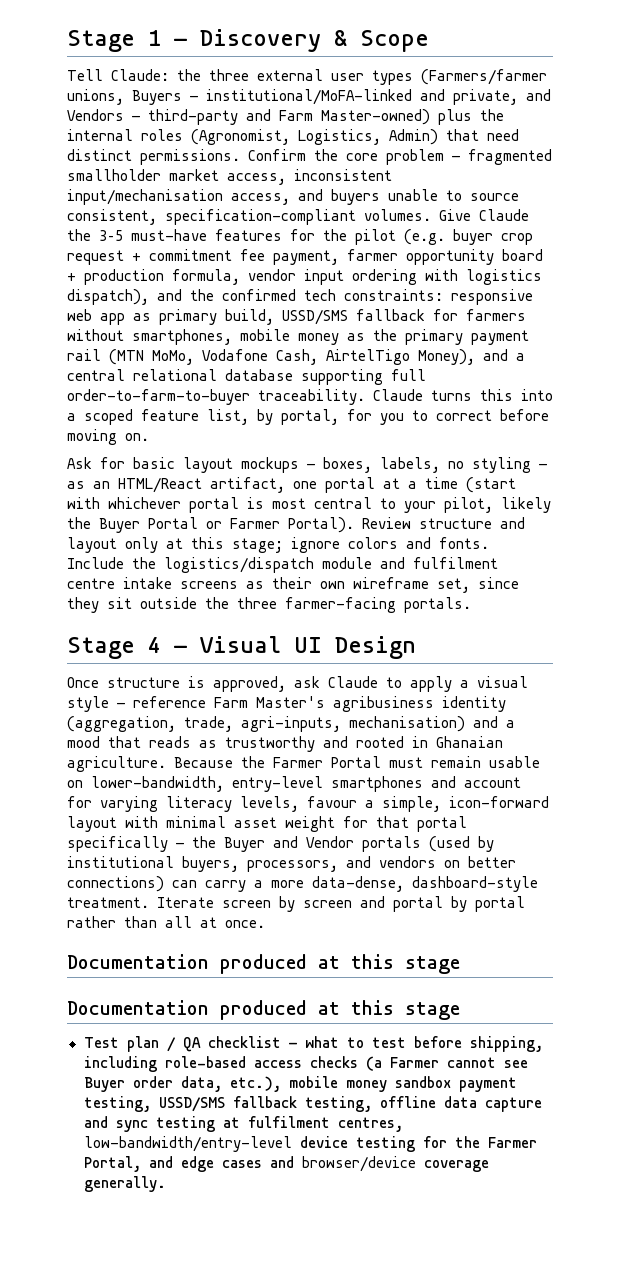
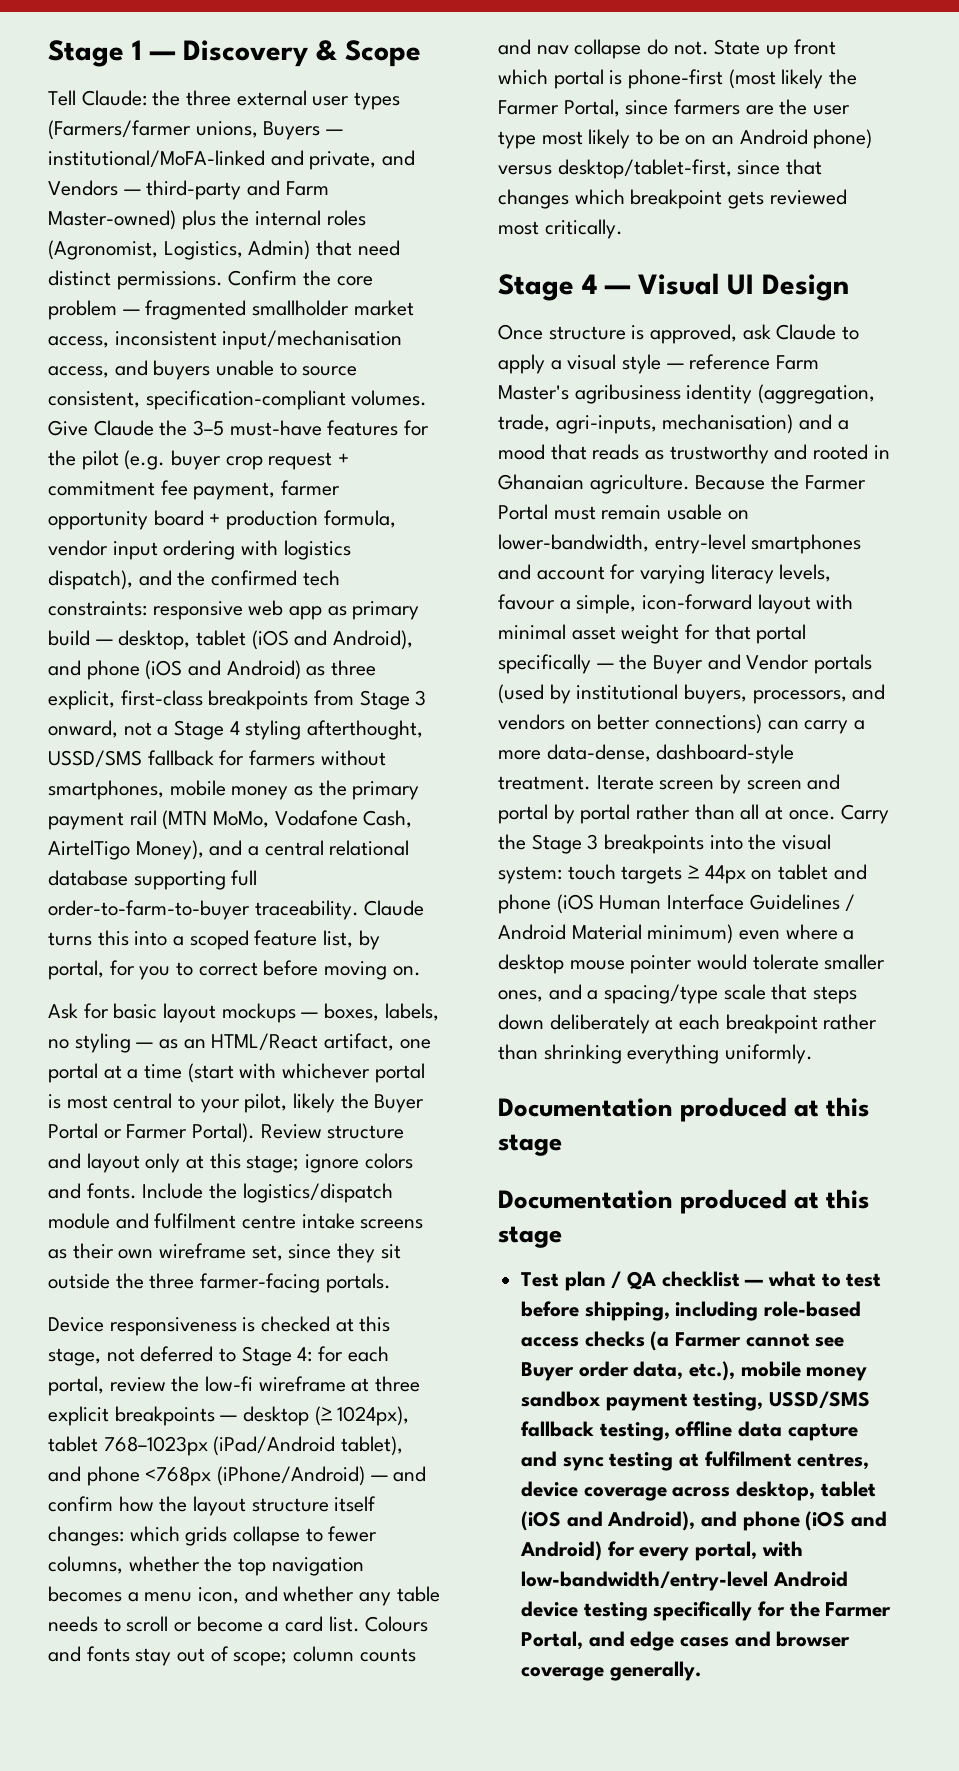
- responsive web app as primary build, USSD/SMS fallback for farmers without smartphones, mobile money as the primary payment rail (MTN MoMo, Vodafone Cash, AirtelTigo Money), and a central relational database supporting full order-to-farm-to-buyer traceability.
+ responsive web app as primary build — desktop, tablet (iOS and Android), and phone (iOS and Android) as three explicit, first-class breakpoints from Stage 3 onward, not a Stage 4 styling afterthought, USSD/SMS fallback for farmers without smartphones, mobile money as the primary payment rail (MTN MoMo, Vodafone Cash, AirtelTigo Money), and a central relational database supporting full order-to-farm-to-buyer traceability.
+ Device responsiveness is checked at this stage, not deferred to Stage 4: for each portal, review the low-fi wireframe at three explicit breakpoints — desktop (≥ 1024px), tablet 768–1023px (iPad/Android tablet), and phone <768px (iPhone/Android) — and confirm how the layout structure itself changes: which grids collapse to fewer columns, whether the top navigation becomes a menu icon, and whether any table needs to scroll or become a card list. Colours and fonts stay out of scope; column counts and nav collapse do not. State up front which portal is phone-first (most likely the Farmer Portal, since farmers are the user type most likely to be on an Android phone) versus desktop/tablet-first, since that changes which breakpoint gets reviewed most critically.
+ Carry the Stage 3 breakpoints into the visual system: touch targets ≥ 44px on tablet and phone (iOS Human Interface Guidelines / Android Material minimum) even where a desktop mouse pointer would tolerate smaller ones, and a spacing/type scale that steps down deliberately at each breakpoint rather than shrinking everything uniformly.
- Test plan / QA checklist — what to test before shipping, including role-based access checks (a Farmer cannot see Buyer order data, etc.), mobile money sandbox payment testing, USSD/SMS fallback testing, offline data capture and sync testing at fulfilment centres, low-bandwidth/entry-level device testing for the Farmer Portal, and edge cases and browser/device coverage generally.
+ Test plan / QA checklist — what to test before shipping, including role-based access checks (a Farmer cannot see Buyer order data, etc.), mobile money sandbox payment testing, USSD/SMS fallback testing, offline data capture and sync testing at fulfilment centres, device coverage across desktop, tablet (iOS and Android), and phone (iOS and Android) for every portal, with low-bandwidth/entry-level Android device testing specifically for the Farmer Portal, and edge cases and browser coverage generally.

